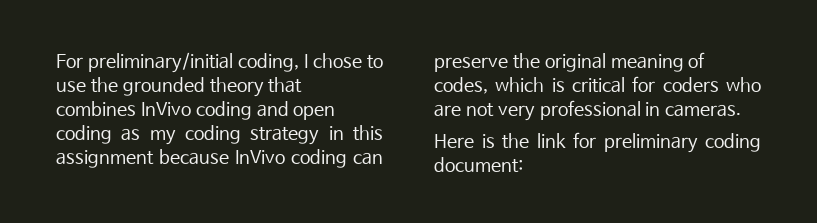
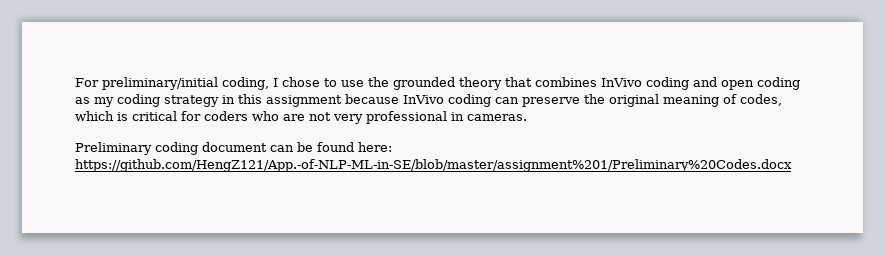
- Here is the link for preliminary coding document:
+ Preliminary coding document can be found here: https://github.com/HengZ121/App.-of-NLP-ML-in-SE/blob/master/assignment%201/Preliminary%20Codes.docx

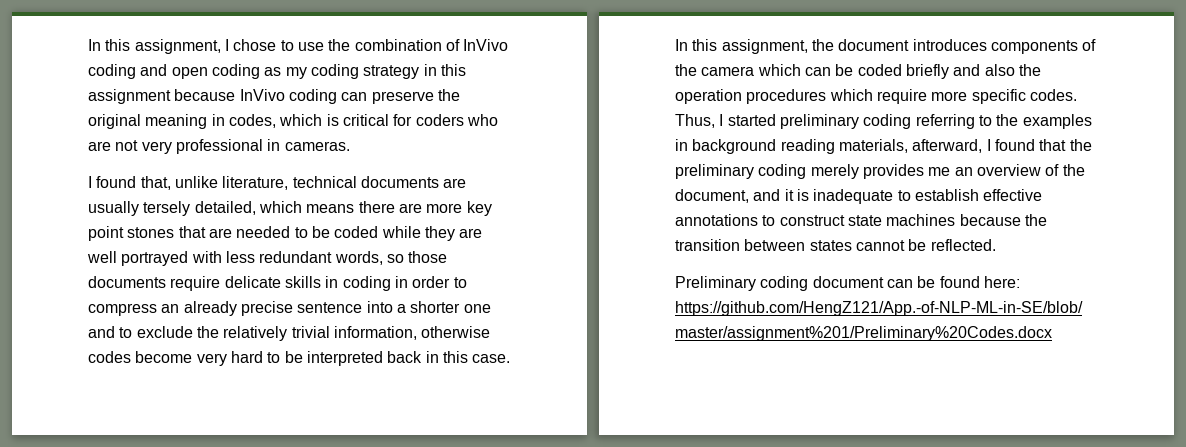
- For preliminary/initial coding, I chose to use the grounded theory that combines InVivo coding and open coding as my coding strategy in this assignment because InVivo coding can preserve the original meaning of codes, which is critical for coders who are not very professional in cameras.
+ In this assignment, I chose to use the combination of InVivo coding and open coding as my coding strategy in this assignment because InVivo coding can preserve the original meaning in codes, which is critical for coders who are not very professional in cameras.
+ I found that, unlike literature, technical documents are usually tersely detailed, which means there are more key point stones that are needed to be coded while they are well portrayed with less redundant words, so those documents require delicate skills in coding in order to compress an already precise sentence into a shorter one and to exclude the relatively trivial information, otherwise codes become very hard to be interpreted back in this case. In this assignment, the document introduces components of the camera which can be coded briefly and also the operation procedures which require more specific codes. Thus, I started preliminary coding referring to the examples in background reading materials, afterward, I found that the preliminary coding merely provides me an overview of the document, and it is inadequate to establish effective annotations to construct state machines because the transition between states cannot be reflected.

